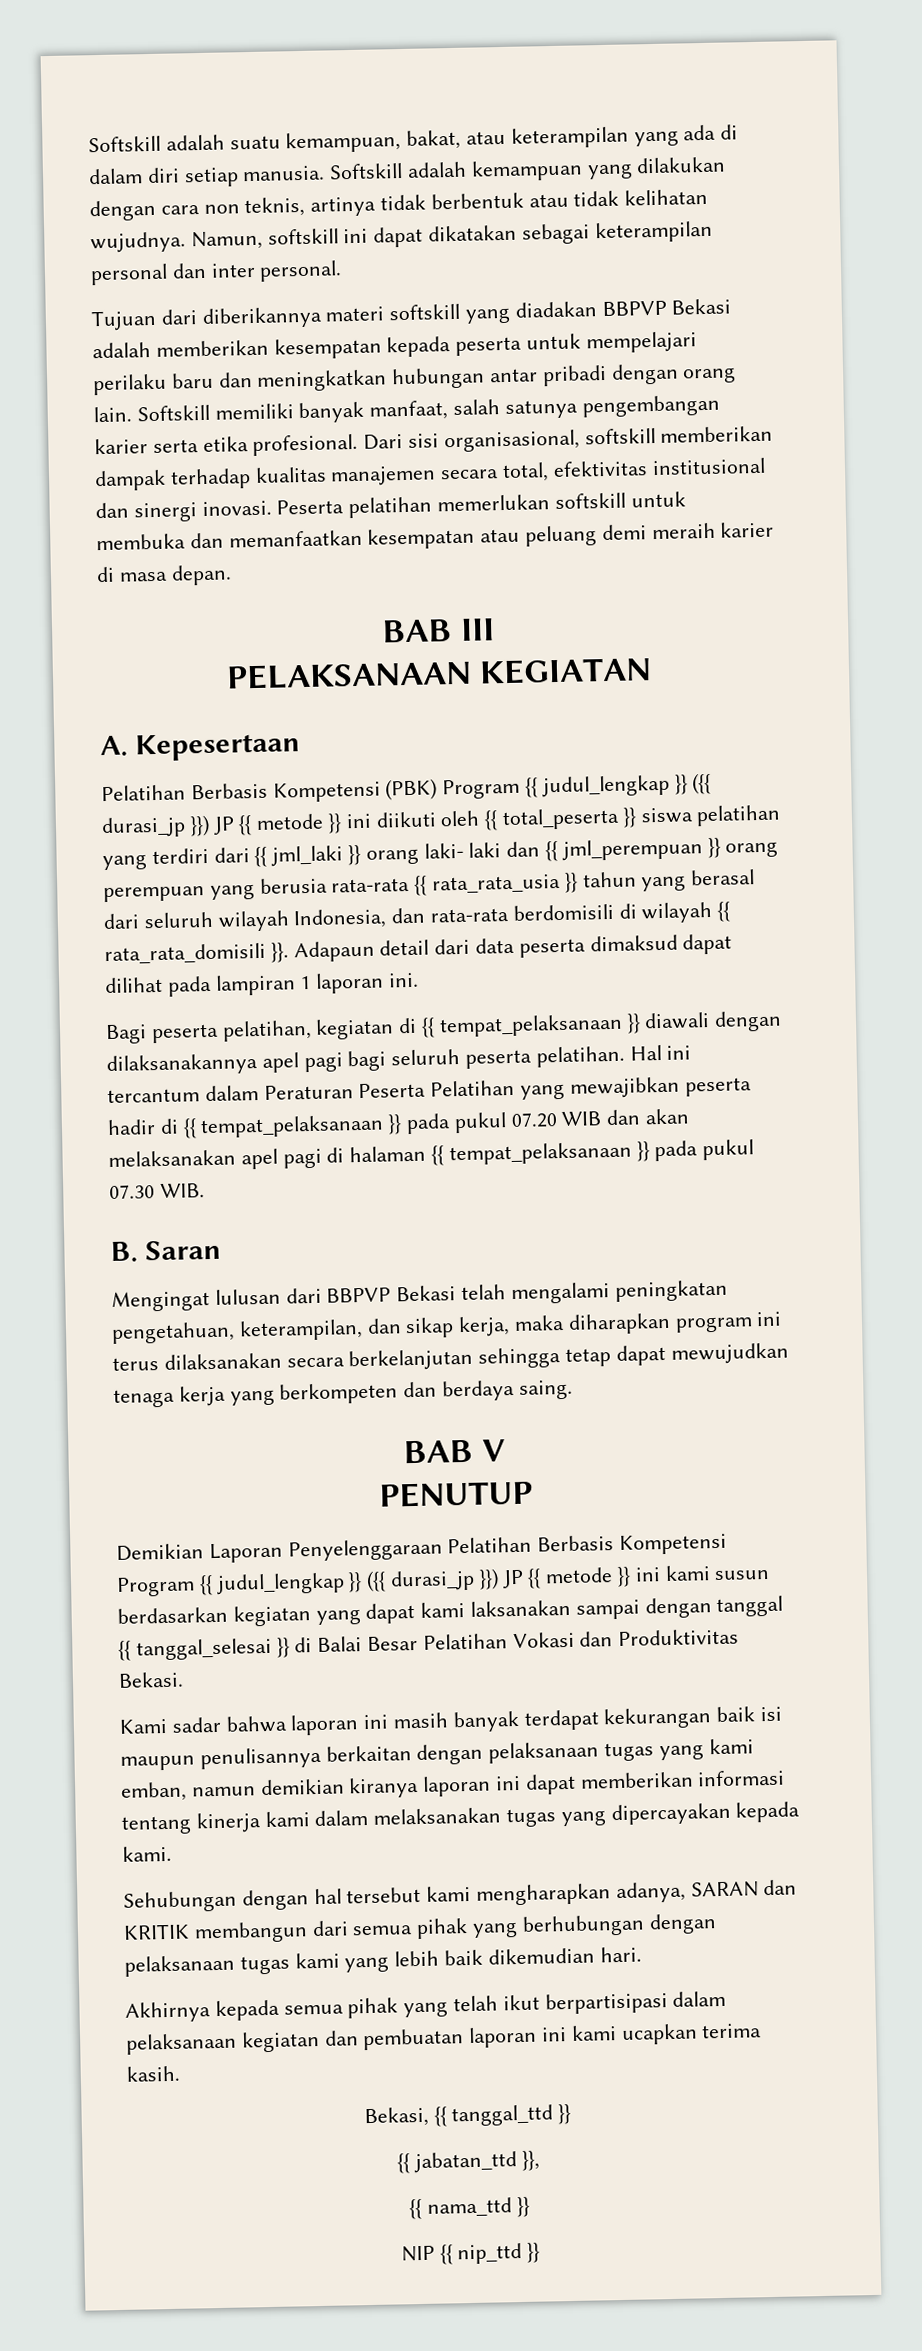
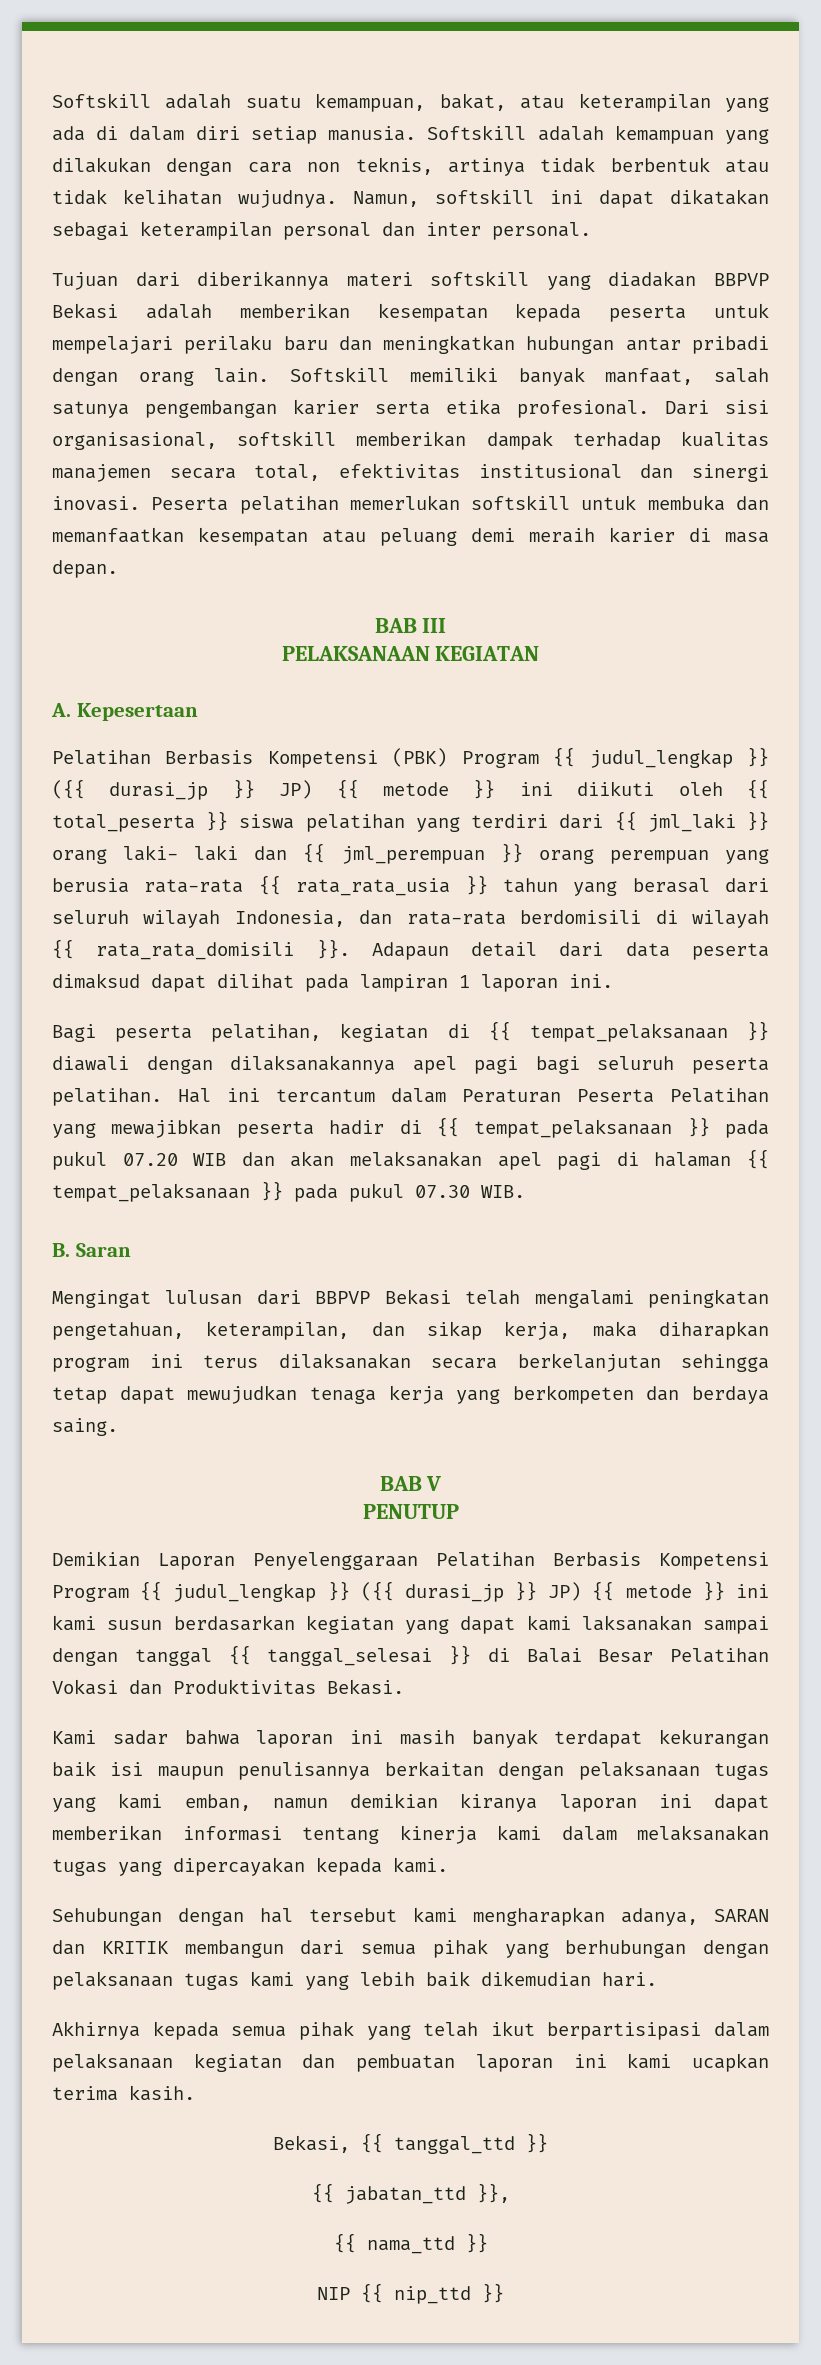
- Pelatihan Berbasis Kompetensi (PBK) Program {{ judul_lengkap }} ({{ durasi_jp }}) JP {{ metode }} ini diikuti oleh {{ total_peserta }} siswa pelatihan yang terdiri dari {{ jml_laki }} orang laki- laki dan {{ jml_perempuan }} orang perempuan yang berusia rata-rata {{ rata_rata_usia }} tahun yang berasal dari seluruh wilayah Indonesia, dan rata-rata berdomisili di wilayah {{ rata_rata_domisili }}.
+ Pelatihan Berbasis Kompetensi (PBK) Program {{ judul_lengkap }} ({{ durasi_jp }} JP) {{ metode }} ini diikuti oleh {{ total_peserta }} siswa pelatihan yang terdiri dari {{ jml_laki }} orang laki- laki dan {{ jml_perempuan }} orang perempuan yang berusia rata-rata {{ rata_rata_usia }} tahun yang berasal dari seluruh wilayah Indonesia, dan rata-rata berdomisili di wilayah {{ rata_rata_domisili }}.
- Demikian Laporan Penyelenggaraan Pelatihan Berbasis Kompetensi Program {{ judul_lengkap }} ({{ durasi_jp }}) JP {{ metode }} ini kami susun berdasarkan kegiatan yang dapat kami laksanakan sampai dengan tanggal {{ tanggal_selesai }} di Balai Besar Pelatihan Vokasi dan Produktivitas Bekasi.
+ Demikian Laporan Penyelenggaraan Pelatihan Berbasis Kompetensi Program {{ judul_lengkap }} ({{ durasi_jp }} JP) {{ metode }} ini kami susun berdasarkan kegiatan yang dapat kami laksanakan sampai dengan tanggal {{ tanggal_selesai }} di Balai Besar Pelatihan Vokasi dan Produktivitas Bekasi.

